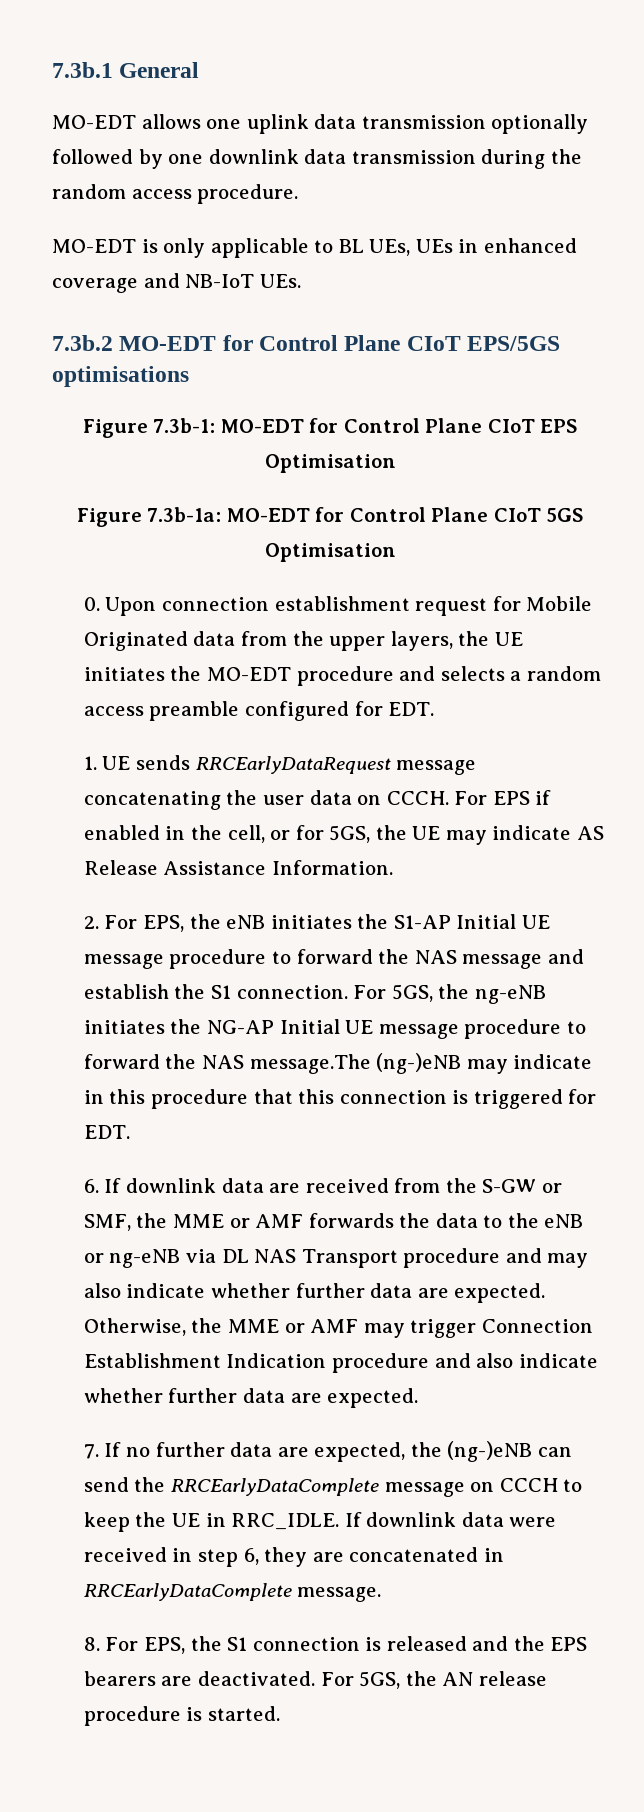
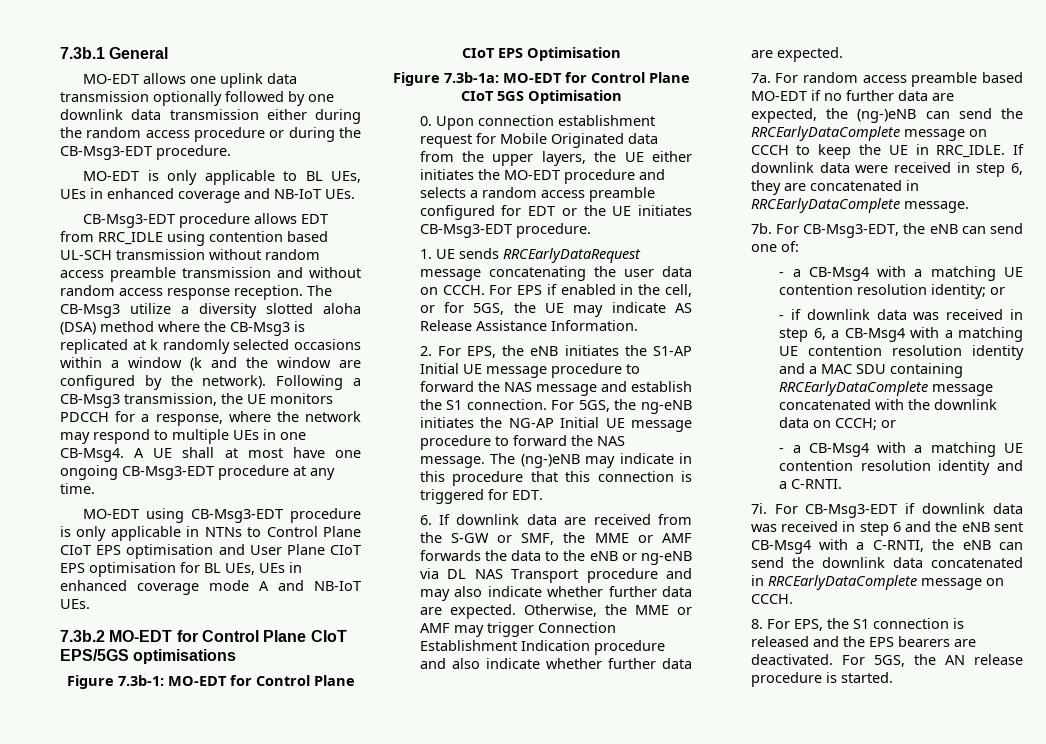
- MO-EDT allows one uplink data transmission optionally followed by one downlink data transmission during the random access procedure.
+ MO-EDT allows one uplink data transmission optionally followed by one downlink data transmission either during the random access procedure or during the CB-Msg3-EDT procedure.
+ CB-Msg3-EDT procedure allows EDT from RRC_IDLE using contention based UL-SCH transmission without random access preamble transmission and without random access response reception. The CB-Msg3 utilize a diversity slotted aloha (DSA) method where the CB-Msg3 is replicated at k randomly selected occasions within a window (k and the window are configured by the network). Following a CB-Msg3 transmission, the UE monitors PDCCH for a response, where the network may respond to multiple UEs in one CB-Msg4. A UE shall at most have one ongoing CB-Msg3-EDT procedure at any time.
+ MO-EDT using CB-Msg3-EDT procedure is only applicable in NTNs to Control Plane CIoT EPS optimisation and User Plane CIoT EPS optimisation for BL UEs, UEs in enhanced coverage mode A and NB-IoT UEs.
- 0. Upon connection establishment request for Mobile Originated data from the upper layers, the UE initiates the MO-EDT procedure and selects a random access preamble configured for EDT.
+ 0. Upon connection establishment request for Mobile Originated data from the upper layers, the UE either initiates the MO-EDT procedure and selects a random access preamble configured for EDT or the UE initiates CB-Msg3-EDT procedure.
- For 5GS, the ng-eNB initiates the NG-AP Initial UE message procedure to forward the NAS message.The (ng-)eNB may indicate in this procedure that this connection is triggered for EDT.
+ For 5GS, the ng-eNB initiates the NG-AP Initial UE message procedure to forward the NAS message. The (ng-)eNB may indicate in this procedure that this connection is triggered for EDT.
- 7. If no further data are expected, the (ng-)eNB can send the RRCEarlyDataComplete message on CCCH to keep the UE in RRC_IDLE.
+ 7a. For random access preamble based MO-EDT if no further data are expected, the (ng-)eNB can send the RRCEarlyDataComplete message on CCCH to keep the UE in RRC_IDLE.
+ 7b. For CB-Msg3-EDT, the eNB can send one of:
+ - a CB-Msg4 with a matching UE contention resolution identity; or
+ - if downlink data was received in step 6, a CB-Msg4 with a matching UE contention resolution identity and a MAC SDU containing RRCEarlyDataComplete message concatenated with the downlink data on CCCH; or
+ - a CB-Msg4 with a matching UE contention resolution identity and a C-RNTI.
+ 7i. For CB-Msg3-EDT if downlink data was received in step 6 and the eNB sent CB-Msg4 with a C-RNTI, the eNB can send the downlink data concatenated in RRCEarlyDataComplete message on CCCH.

